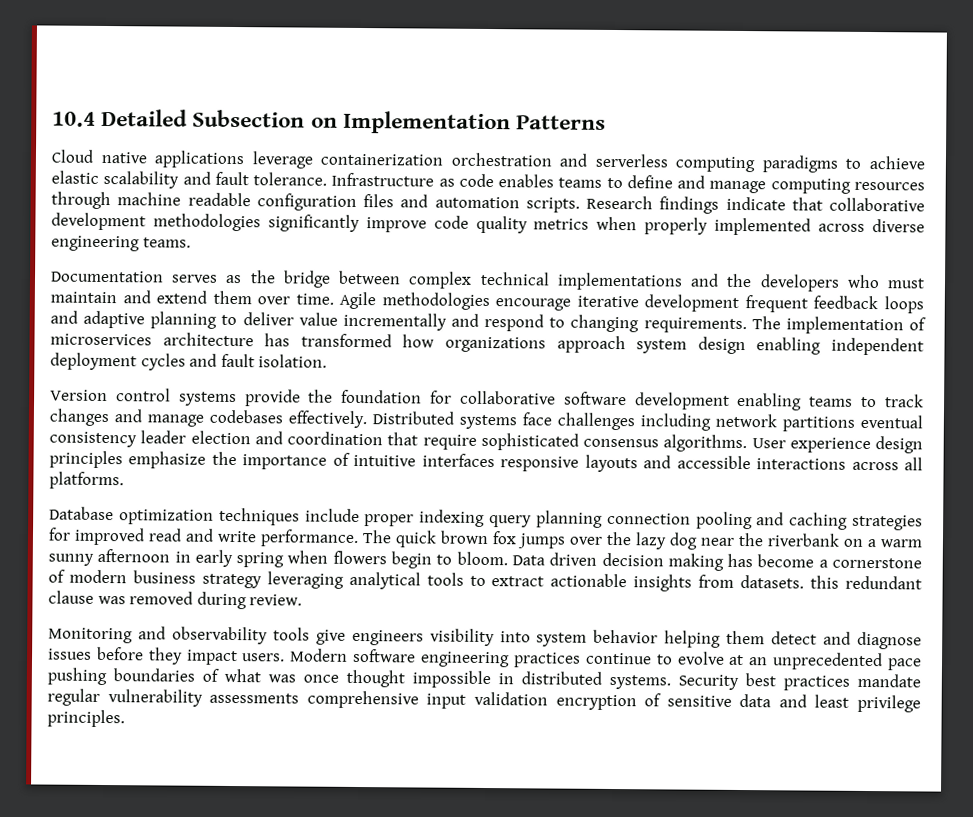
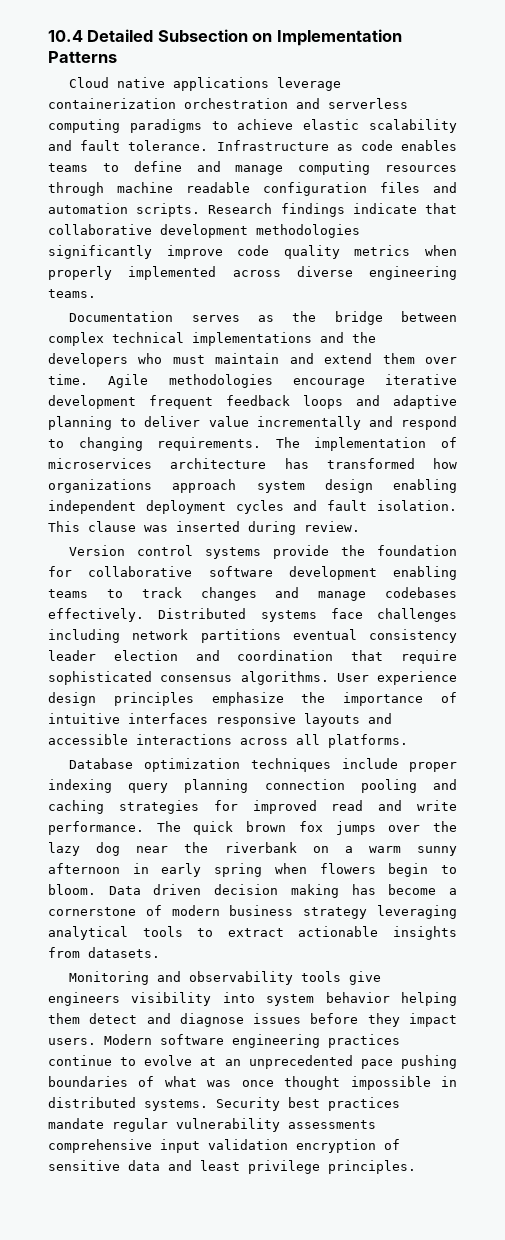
+ This clause was inserted during review.
- Data driven decision making has become a cornerstone of modern business strategy leveraging analytical tools to extract actionable insights from datasets. this redundant clause was removed during review.
+ Data driven decision making has become a cornerstone of modern business strategy leveraging analytical tools to extract actionable insights from datasets.

